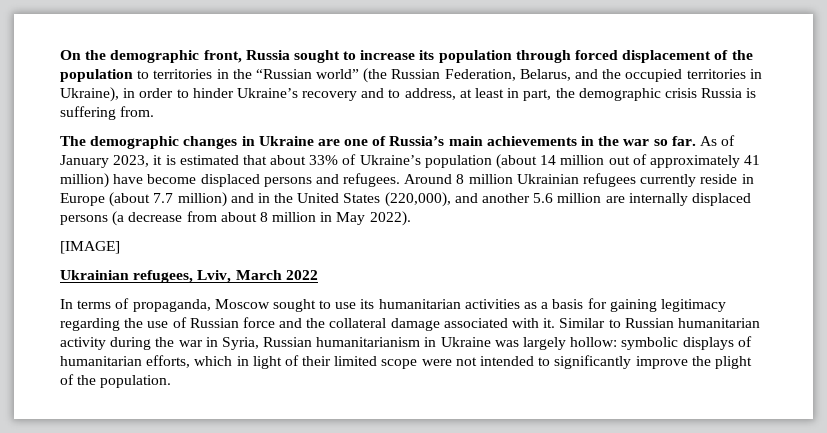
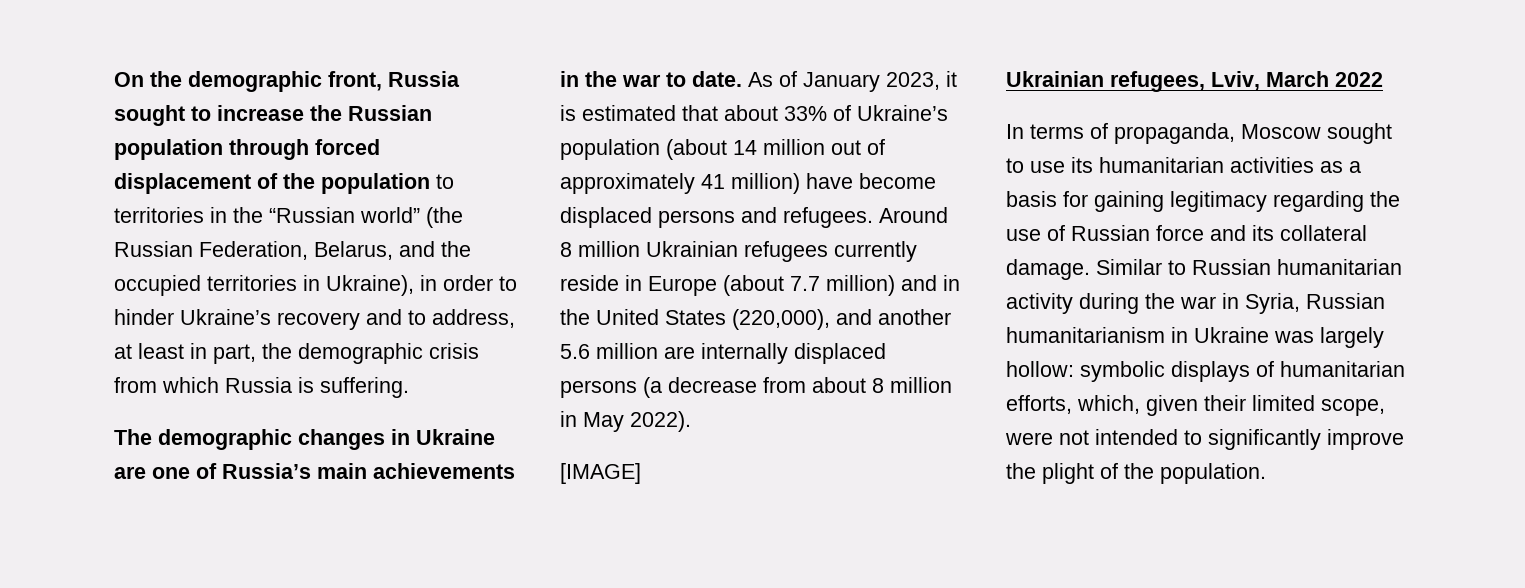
- On the demographic front, Russia sought to increase its population through forced displacement of the population to territories in the “Russian world” (the Russian Federation, Belarus, and the occupied territories in Ukraine), in order to hinder Ukraine’s recovery and to address, at least in part, the demographic crisis Russia is suffering from.
+ On the demographic front, Russia sought to increase the Russian population through forced displacement of the population to territories in the “Russian world” (the Russian Federation, Belarus, and the occupied territories in Ukraine), in order to hinder Ukraine’s recovery and to address, at least in part, the demographic crisis from which Russia is suffering.
- The demographic changes in Ukraine are one of Russia’s main achievements in the war so far.
+ The demographic changes in Ukraine are one of Russia’s main achievements in the war to date.
- In terms of propaganda, Moscow sought to use its humanitarian activities as a basis for gaining legitimacy regarding the use of Russian force and the collateral damage associated with it.
+ In terms of propaganda, Moscow sought to use its humanitarian activities as a basis for gaining legitimacy regarding the use of Russian force and its collateral damage.
- Similar to Russian humanitarian activity during the war in Syria, Russian humanitarianism in Ukraine was largely hollow: symbolic displays of humanitarian efforts, which in light of their limited scope were not intended to significantly improve the plight of the population.
+ Similar to Russian humanitarian activity during the war in Syria, Russian humanitarianism in Ukraine was largely hollow: symbolic displays of humanitarian efforts, which, given their limited scope, were not intended to significantly improve the plight of the population.

